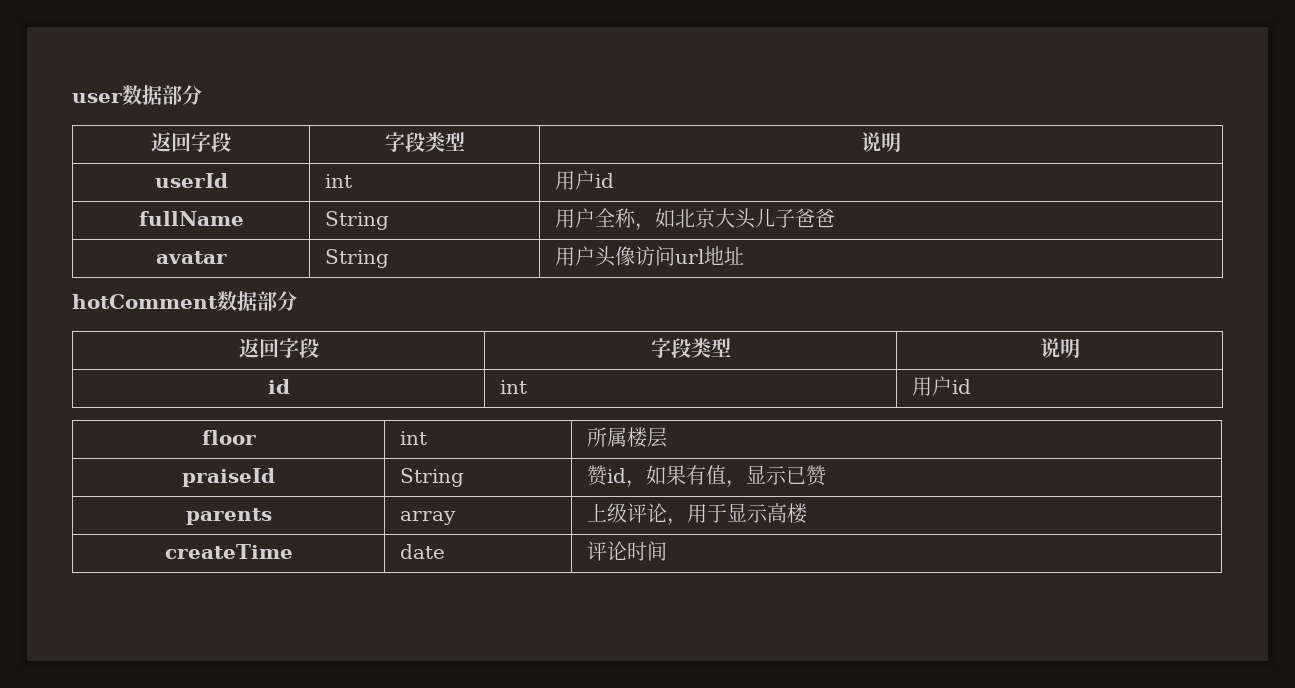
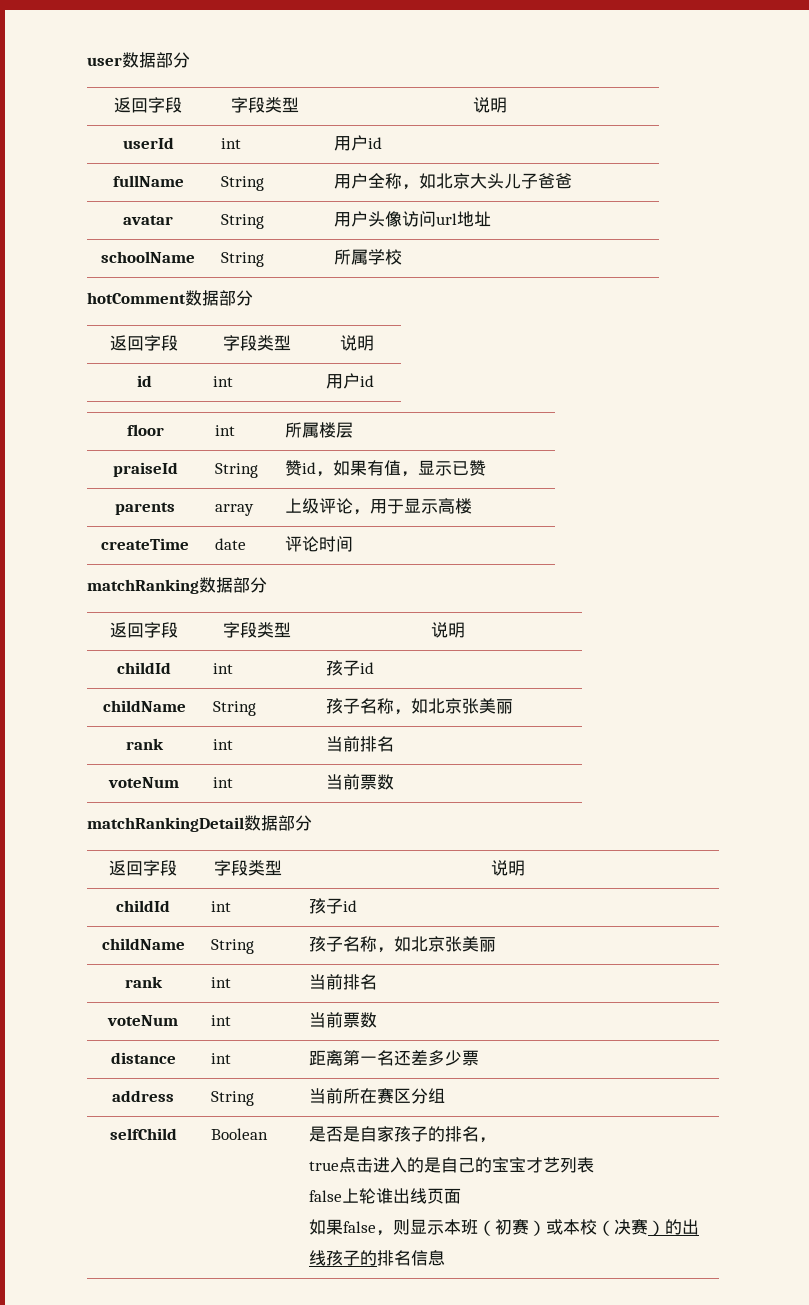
+ schoolName | String | 所属学校
+ matchRanking数据部分
+ 返回字段 | 字段类型 | 说明
+ childId | int | 孩子id
+ childName | String | 孩子名称，如北京张美丽
+ rank | int | 当前排名
+ voteNum | int | 当前票数
+ matchRankingDetail数据部分
+ 返回字段 | 字段类型 | 说明
+ childId | int | 孩子id
+ childName | String | 孩子名称，如北京张美丽
+ rank | int | 当前排名
+ voteNum | int | 当前票数
+ distance | int | 距离第一名还差多少票
+ address | String | 当前所在赛区分组
+ selfChild | Boolean | 是否是自家孩子的排名，
+ true点击进入的是自己的宝宝才艺列表
+ false上轮谁出线页面
+ 如果false，则显示本班（初赛）或本校（决赛）的出线孩子的排名信息

